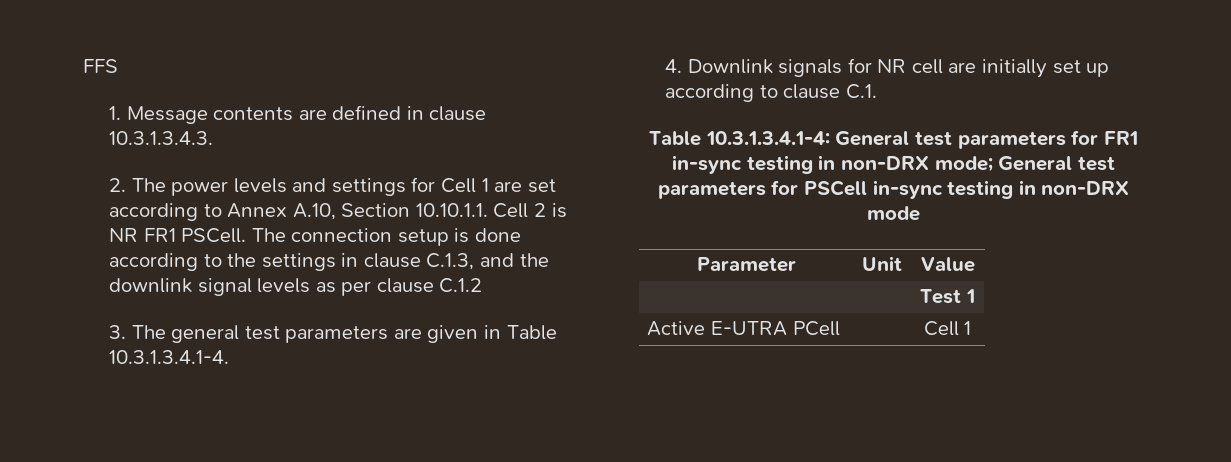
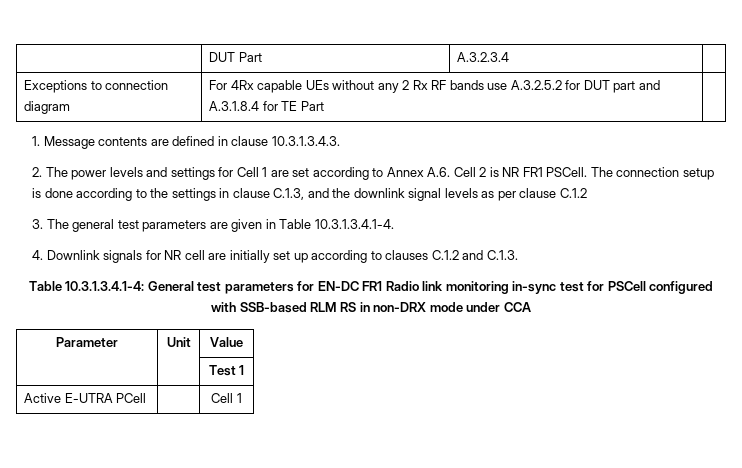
- FFS
+ | DUT Part | A.3.2.3.4 |
+ Exceptions to connection diagram | For 4Rx capable UEs without any 2 Rx RF bands use A.3.2.5.2 for DUT part and A.3.1.8.4 for TE Part |
- 2. The power levels and settings for Cell 1 are set according to Annex A.10, Section 10.10.1.1. Cell 2 is NR FR1 PSCell.
+ 2. The power levels and settings for Cell 1 are set according to Annex A.6. Cell 2 is NR FR1 PSCell.
- 4. Downlink signals for NR cell are initially set up according to clause C.1.
+ 4. Downlink signals for NR cell are initially set up according to clauses C.1.2 and C.1.3.
- Table 10.3.1.3.4.1-4: General test parameters for FR1 in-sync testing in non-DRX mode; General test parameters for PSCell in-sync testing in non-DRX mode
+ Table 10.3.1.3.4.1-4: General test parameters for EN-DC FR1 Radio link monitoring in-sync test for PSCell configured with SSB-based RLM RS in non-DRX mode under CCA

